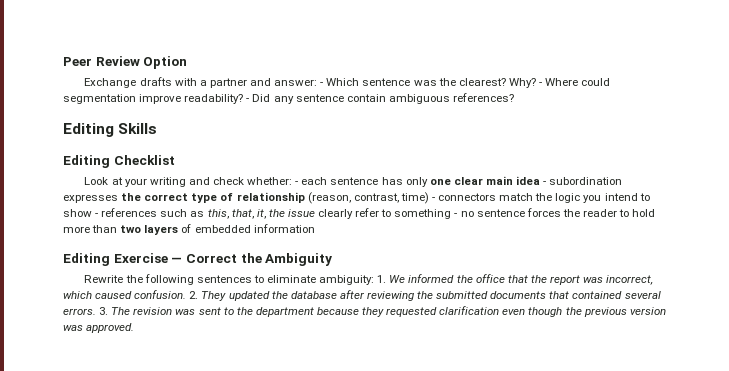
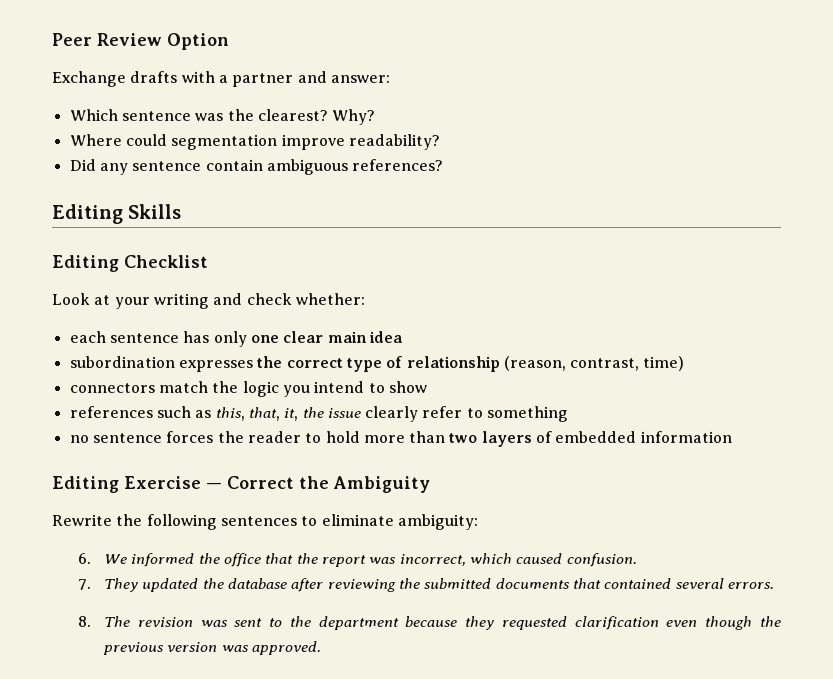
- Exchange drafts with a partner and answer: - Which sentence was the clearest?
+ Exchange drafts with a partner and answer:
+ Which sentence was the clearest?
- Why? - Where could segmentation improve readability? - Did any sentence contain ambiguous references?
+ Why?
+ Where could segmentation improve readability?
+ Did any sentence contain ambiguous references?
- Look at your writing and check whether: - each sentence has only one clear main idea - subordination expresses the correct type of relationship (reason, contrast, time) - connectors match the logic you intend to show - references such as this, that, it, the issue clearly refer to something - no sentence forces the reader to hold more than two layers of embedded information
+ Look at your writing and check whether:
+ each sentence has only one clear main idea
+ subordination expresses the correct type of relationship (reason, contrast, time)
+ connectors match the logic you intend to show
+ references such as this, that, it, the issue clearly refer to something
+ no sentence forces the reader to hold more than two layers of embedded information
- Rewrite the following sentences to eliminate ambiguity: 1. We informed the office that the report was incorrect, which caused confusion. 2. They updated the database after reviewing the submitted documents that contained several errors. 3. The revision was sent to the department because they requested clarification even though the previous version was approved.
+ Rewrite the following sentences to eliminate ambiguity:
+ 6. We informed the office that the report was incorrect, which caused confusion.
+ 7. They updated the database after reviewing the submitted documents that contained several errors.
+ 8. The revision was sent to the department because they requested clarification even though the previous version was approved.

